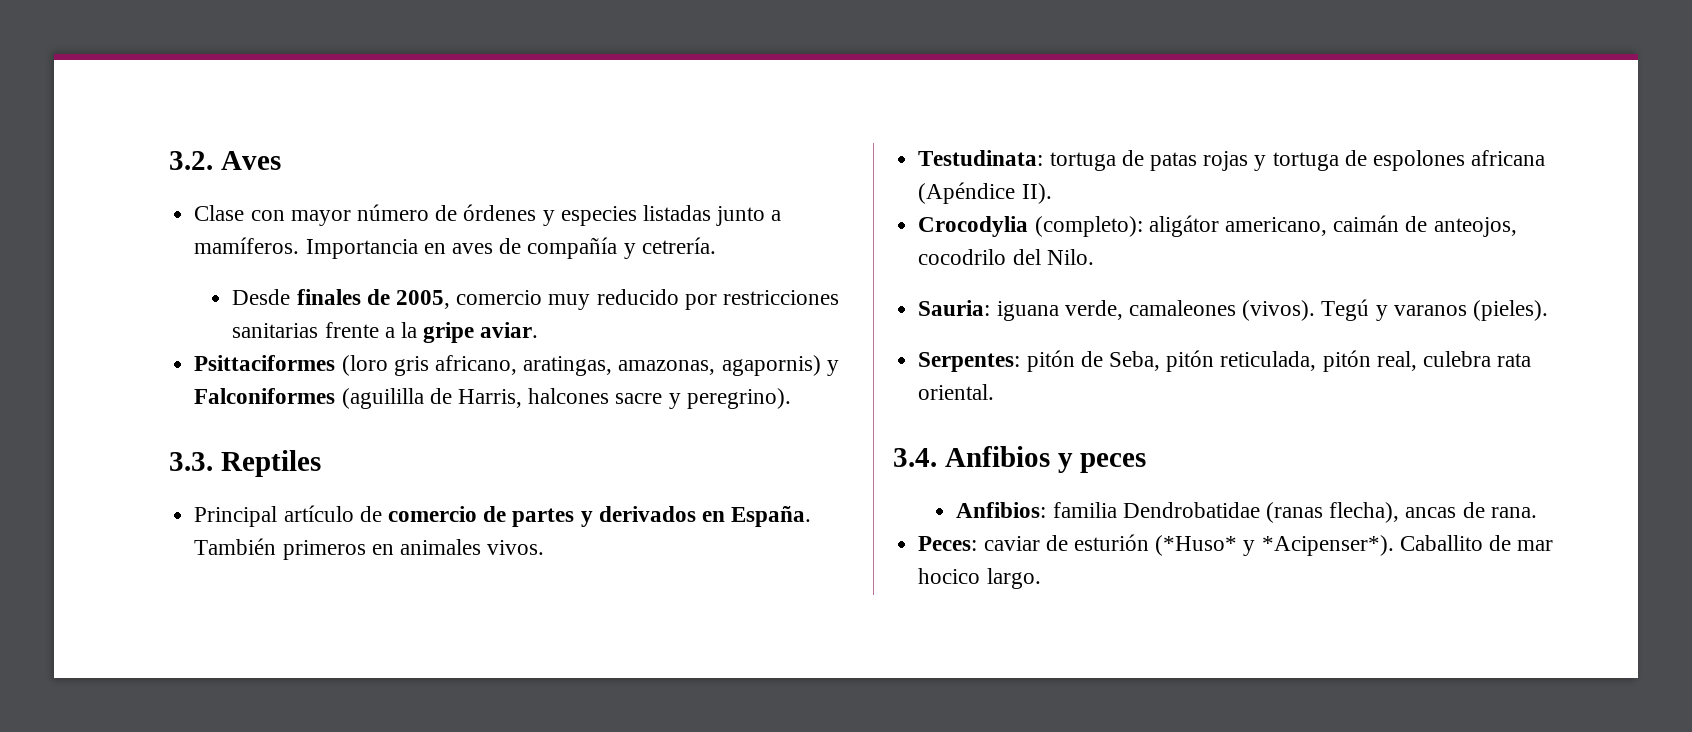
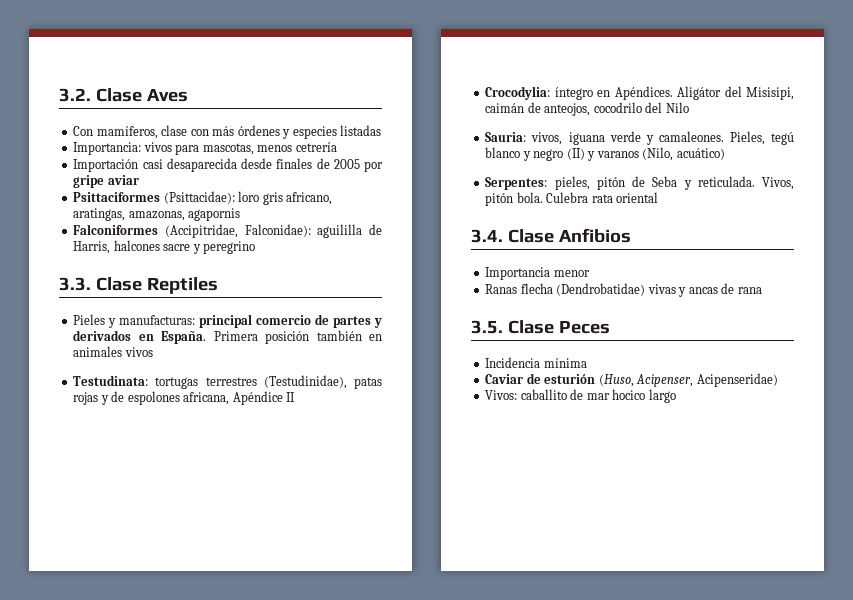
- 3.2. Aves
+ 3.2. Clase Aves
- Clase con mayor número de órdenes y especies listadas junto a mamíferos. Importancia en aves de compañía y cetrería.
- Desde finales de 2005, comercio muy reducido por restricciones sanitarias frente a la gripe aviar.
+ Con mamíferos, clase con más órdenes y especies listadas
+ Importancia: vivos para mascotas, menos cetrería
+ Importación casi desaparecida desde finales de 2005 por gripe aviar
- Psittaciformes (loro gris africano, aratingas, amazonas, agapornis) y Falconiformes (aguililla de Harris, halcones sacre y peregrino).
+ Psittaciformes (Psittacidae): loro gris africano, aratingas, amazonas, agapornis
+ Falconiformes (Accipitridae, Falconidae): aguililla de Harris, halcones sacre y peregrino
- 3.3. Reptiles
+ 3.3. Clase Reptiles
- Principal artículo de comercio de partes y derivados en España.
+ Pieles y manufacturas: principal comercio de partes y derivados en España.
- También primeros en animales vivos.
+ Primera posición también en animales vivos
- Testudinata: tortuga de patas rojas y tortuga de espolones africana (Apéndice II).
- Crocodylia (completo): aligátor americano, caimán de anteojos, cocodrilo del Nilo.
+ Testudinata: tortugas terrestres (Testudinidae), patas rojas y de espolones africana, Apéndice II
+ Crocodylia: íntegro en Apéndices. Aligátor del Misisipi, caimán de anteojos, cocodrilo del Nilo
- Sauria: iguana verde, camaleones (vivos). Tegú y varanos (pieles).
+ Sauria: vivos, iguana verde y camaleones. Pieles, tegú blanco y negro (II) y varanos (Nilo, acuático)
- Serpentes: pitón de Seba, pitón reticulada, pitón real, culebra rata oriental.
+ Serpentes: pieles, pitón de Seba y reticulada. Vivos, pitón bola. Culebra rata oriental
- 3.4. Anfibios y peces
- Anfibios: familia Dendrobatidae (ranas flecha), ancas de rana.
- Peces: caviar de esturión (*Huso* y *Acipenser*). Caballito de mar hocico largo.
+ 3.4. Clase Anfibios
+ Importancia menor
+ Ranas flecha (Dendrobatidae) vivas y ancas de rana
+ 3.5. Clase Peces
+ Incidencia mínima
+ Caviar de esturión (Huso, Acipenser, Acipenseridae)
+ Vivos: caballito de mar hocico largo

